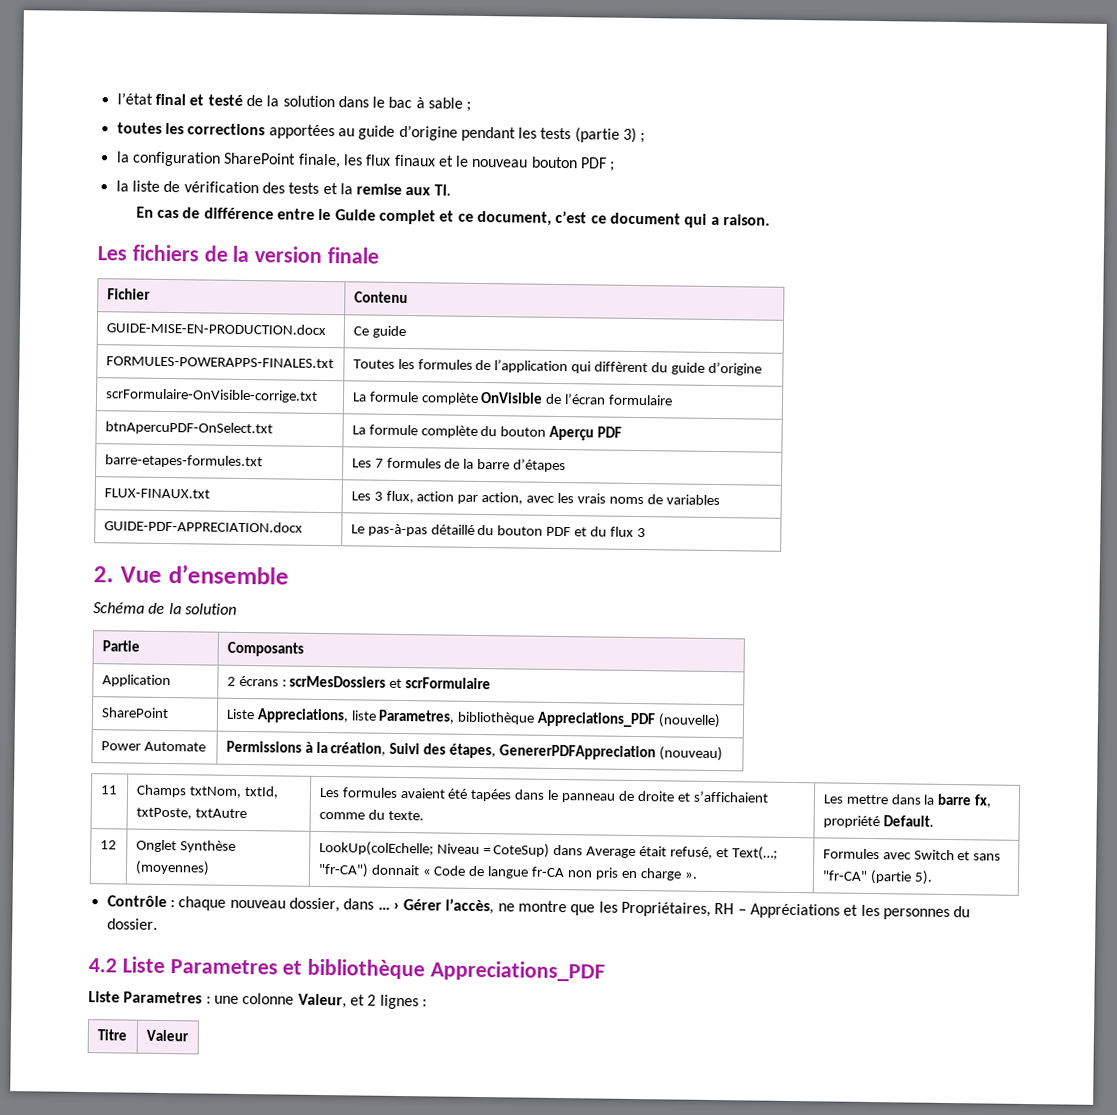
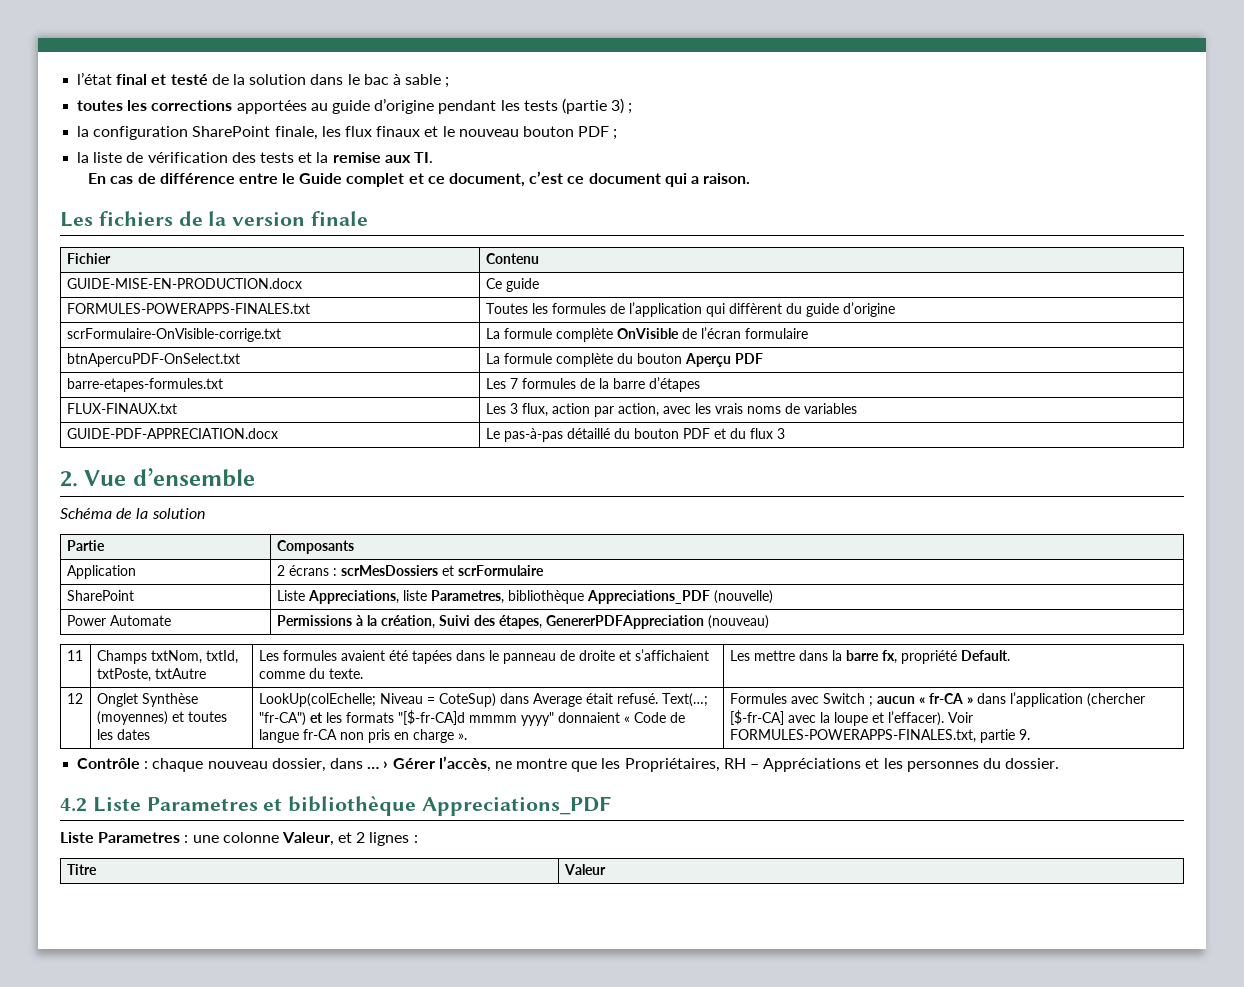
- Onglet Synthèse (moyennes)
+ Onglet Synthèse (moyennes) et toutes les dates
- LookUp(colEchelle; Niveau = CoteSup) dans Average était refusé, et Text(…; "fr-CA") donnait « Code de langue fr-CA non pris en charge ».
+ LookUp(colEchelle; Niveau = CoteSup) dans Average était refusé. Text(…; "fr-CA") et les formats "[$-fr-CA]d mmmm yyyy" donnaient « Code de langue fr-CA non pris en charge ».
- Formules avec Switch et sans "fr-CA" (partie 5).
+ Formules avec Switch ; aucun « fr-CA » dans l’application (chercher [$-fr-CA] avec la loupe et l’effacer). Voir FORMULES-POWERAPPS-FINALES.txt, partie 9.

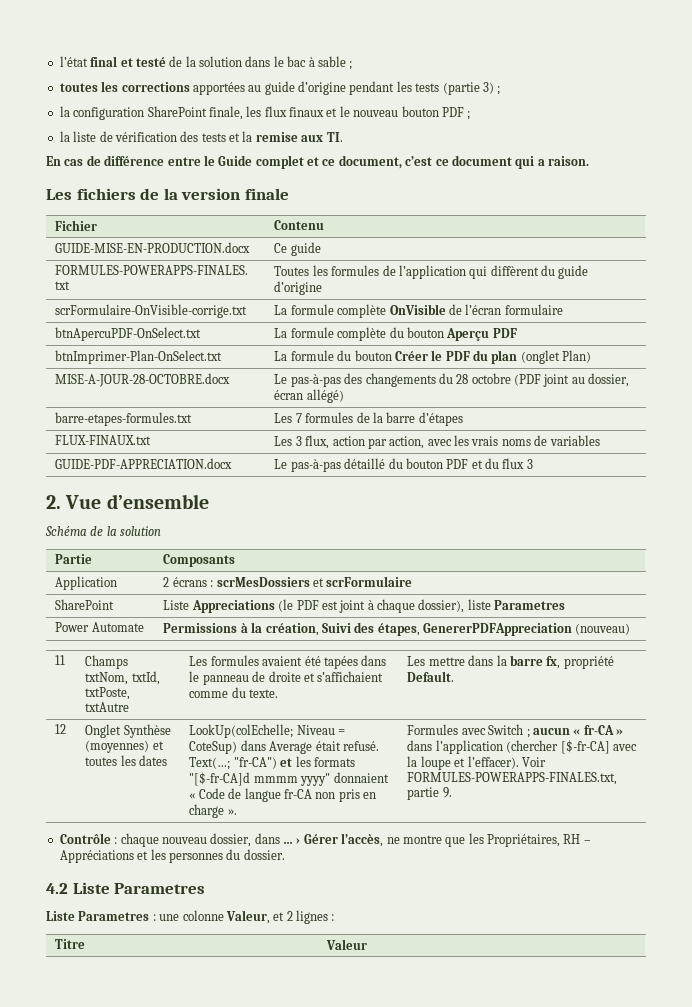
+ btnImprimer-Plan-OnSelect.txt | La formule du bouton Créer le PDF du plan (onglet Plan)
+ MISE-A-JOUR-28-OCTOBRE.docx | Le pas-à-pas des changements du 28 octobre (PDF joint au dossier, écran allégé)
- SharePoint | Liste Appreciations, liste Parametres, bibliothèque Appreciations_PDF (nouvelle)
+ SharePoint | Liste Appreciations (le PDF est joint à chaque dossier), liste Parametres
- 4.2 Liste Parametres et bibliothèque Appreciations_PDF
+ 4.2 Liste Parametres

